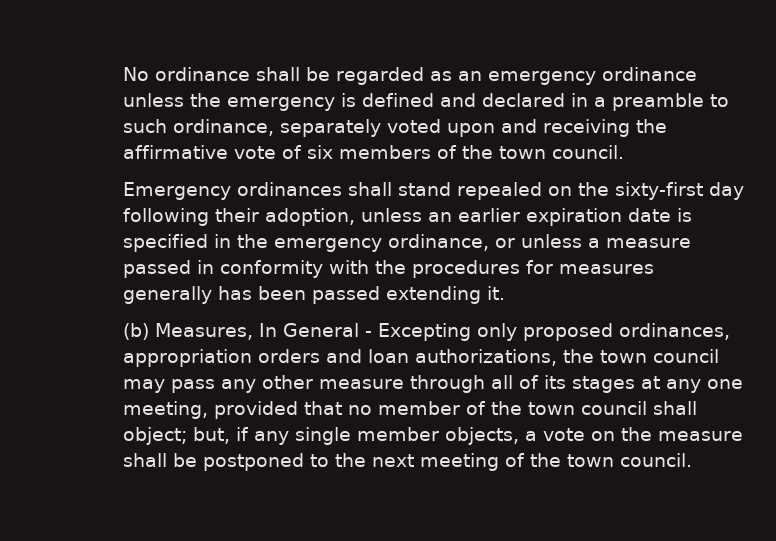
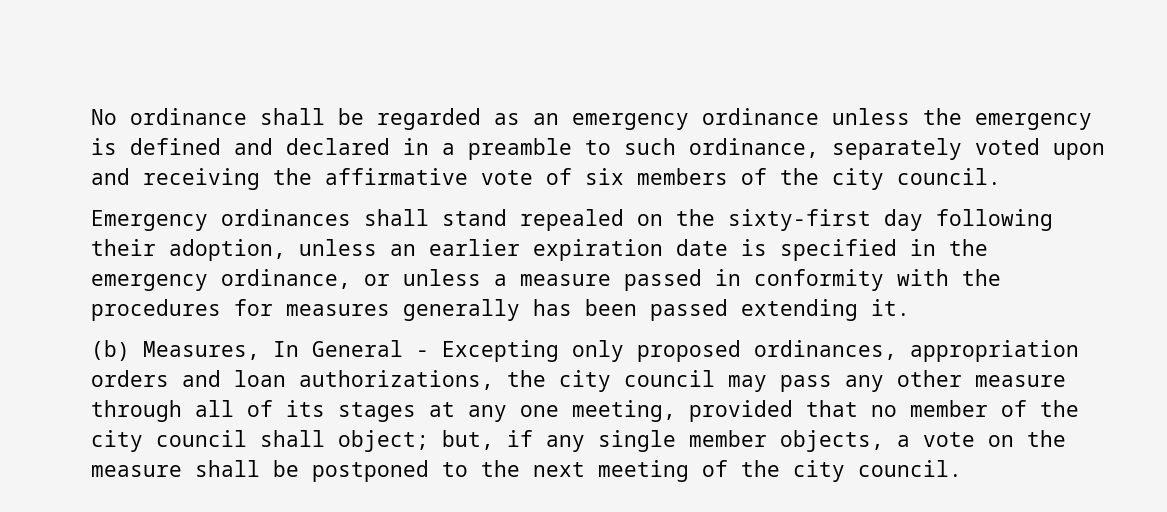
- No ordinance shall be regarded as an emergency ordinance unless the emergency is defined and declared in a preamble to such ordinance, separately voted upon and receiving the affirmative vote of six members of the town council.
+ No ordinance shall be regarded as an emergency ordinance unless the emergency is defined and declared in a preamble to such ordinance, separately voted upon and receiving the affirmative vote of six members of the city council.
- (b) Measures, In General - Excepting only proposed ordinances, appropriation orders and loan authorizations, the town council may pass any other measure through all of its stages at any one meeting, provided that no member of the town council shall object; but, if any single member objects, a vote on the measure shall be postponed to the next meeting of the town council.
+ (b) Measures, In General - Excepting only proposed ordinances, appropriation orders and loan authorizations, the city council may pass any other measure through all of its stages at any one meeting, provided that no member of the city council shall object; but, if any single member objects, a vote on the measure shall be postponed to the next meeting of the city council.

